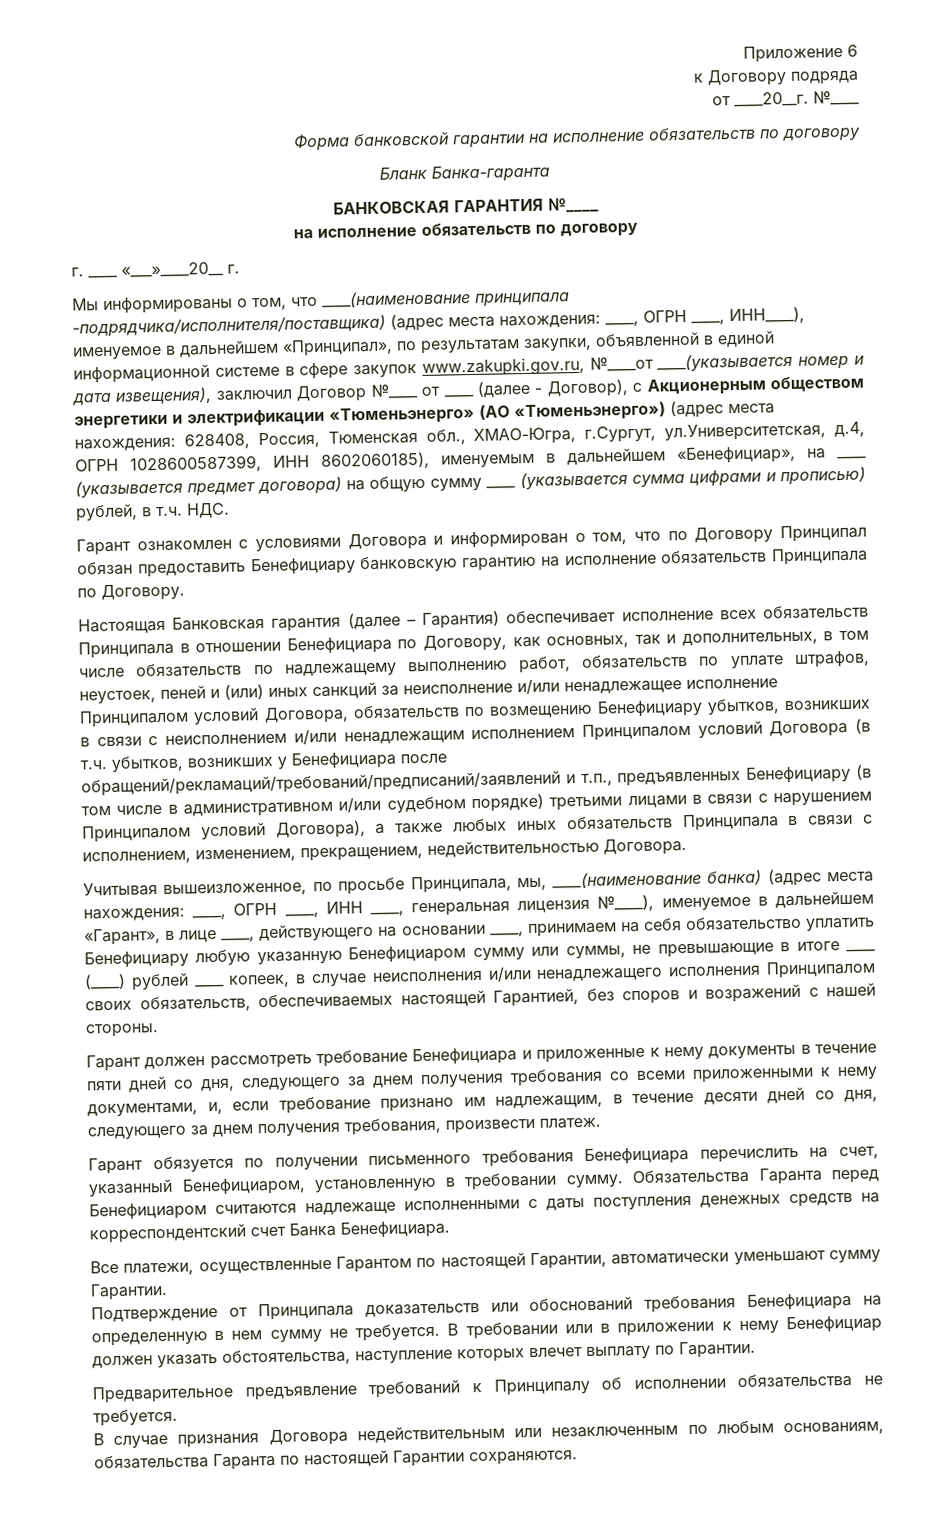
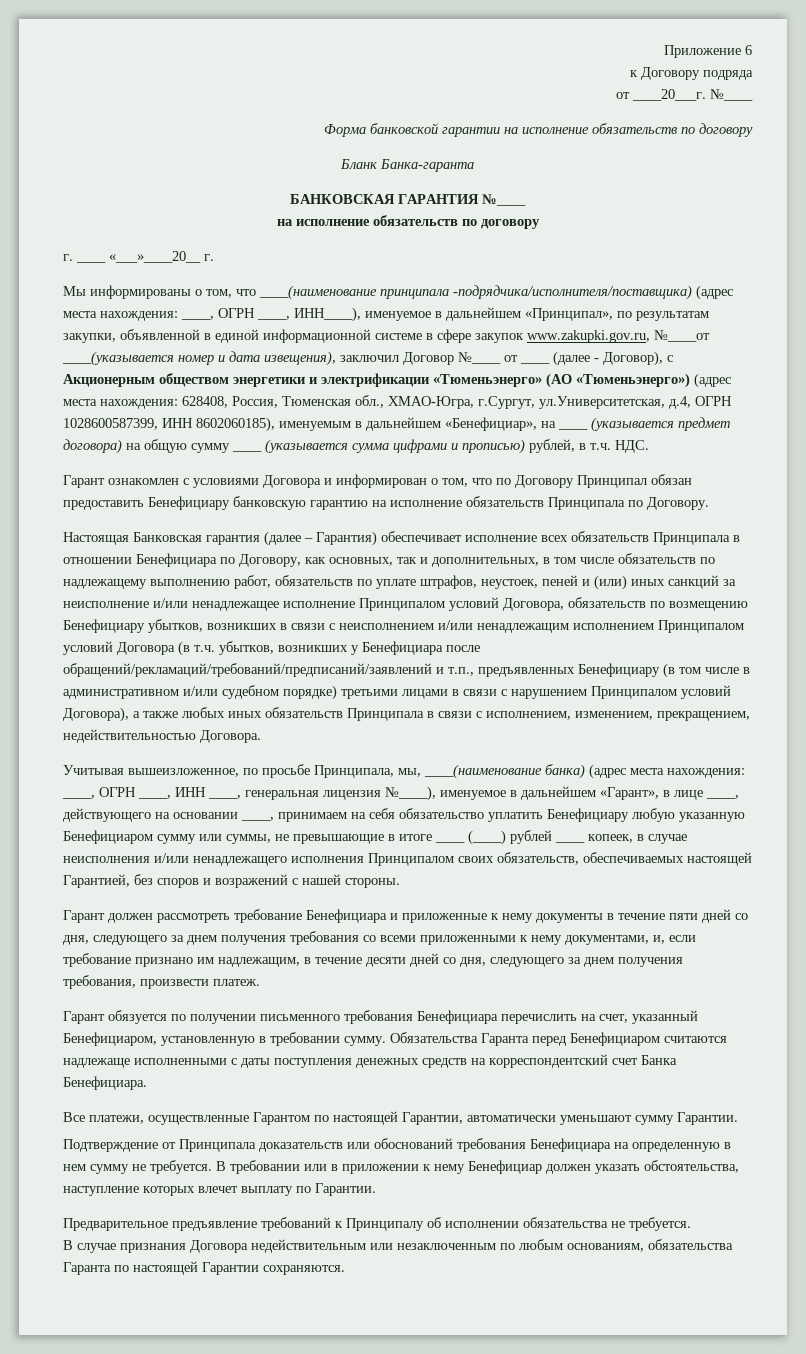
- от ____20__г.
+ от ____20___г.

